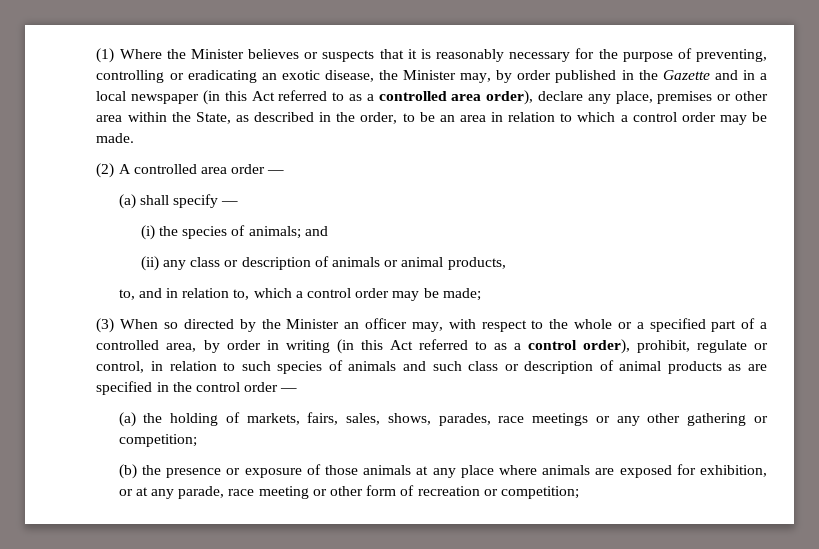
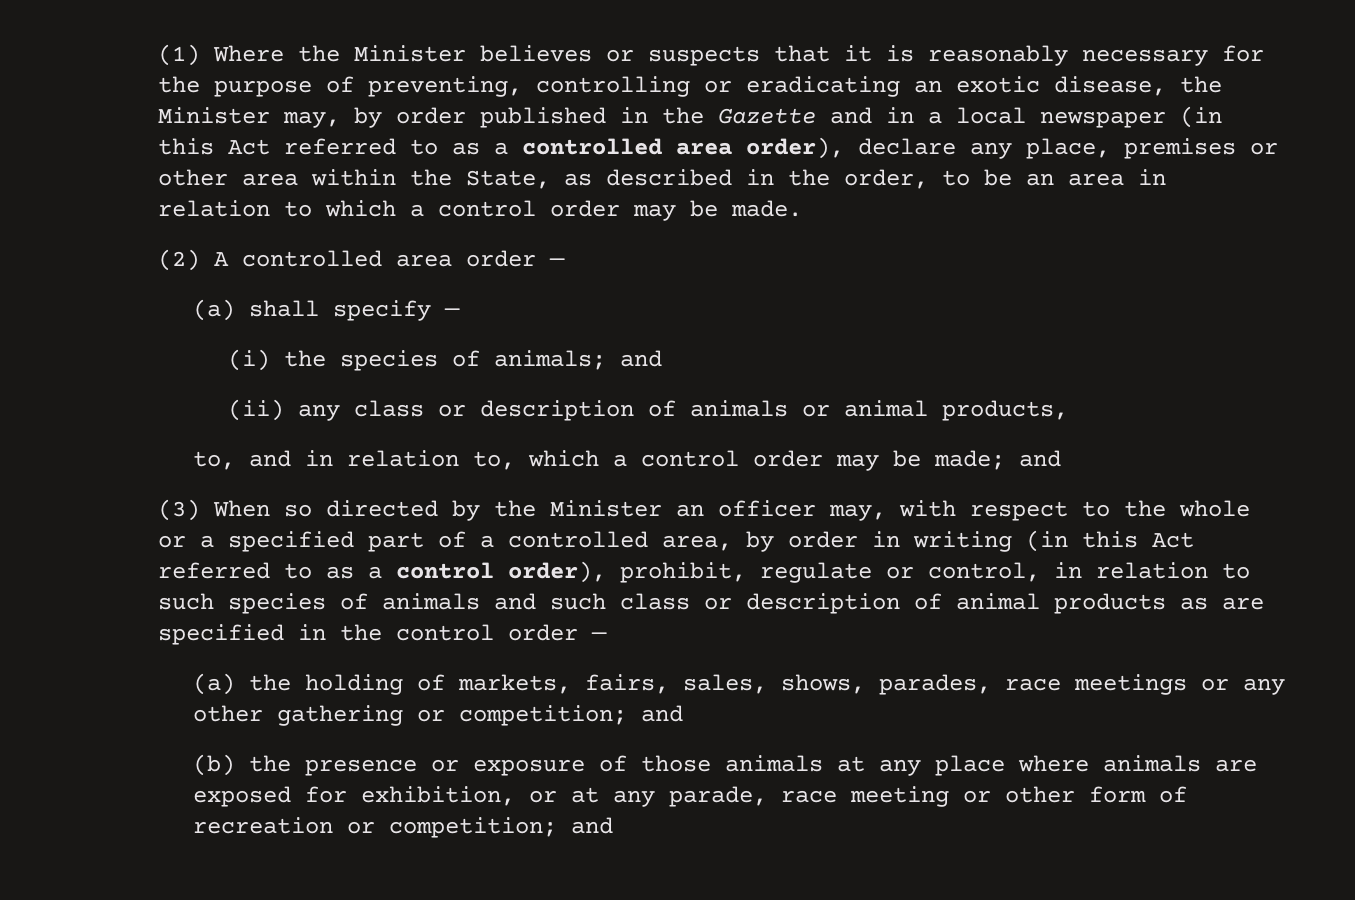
- to, and in relation to, which a control order may be made;
+ to, and in relation to, which a control order may be made; and
- (a) the holding of markets, fairs, sales, shows, parades, race meetings or any other gathering or competition;
+ (a) the holding of markets, fairs, sales, shows, parades, race meetings or any other gathering or competition; and
- (b) the presence or exposure of those animals at any place where animals are exposed for exhibition, or at any parade, race meeting or other form of recreation or competition;
+ (b) the presence or exposure of those animals at any place where animals are exposed for exhibition, or at any parade, race meeting or other form of recreation or competition; and

